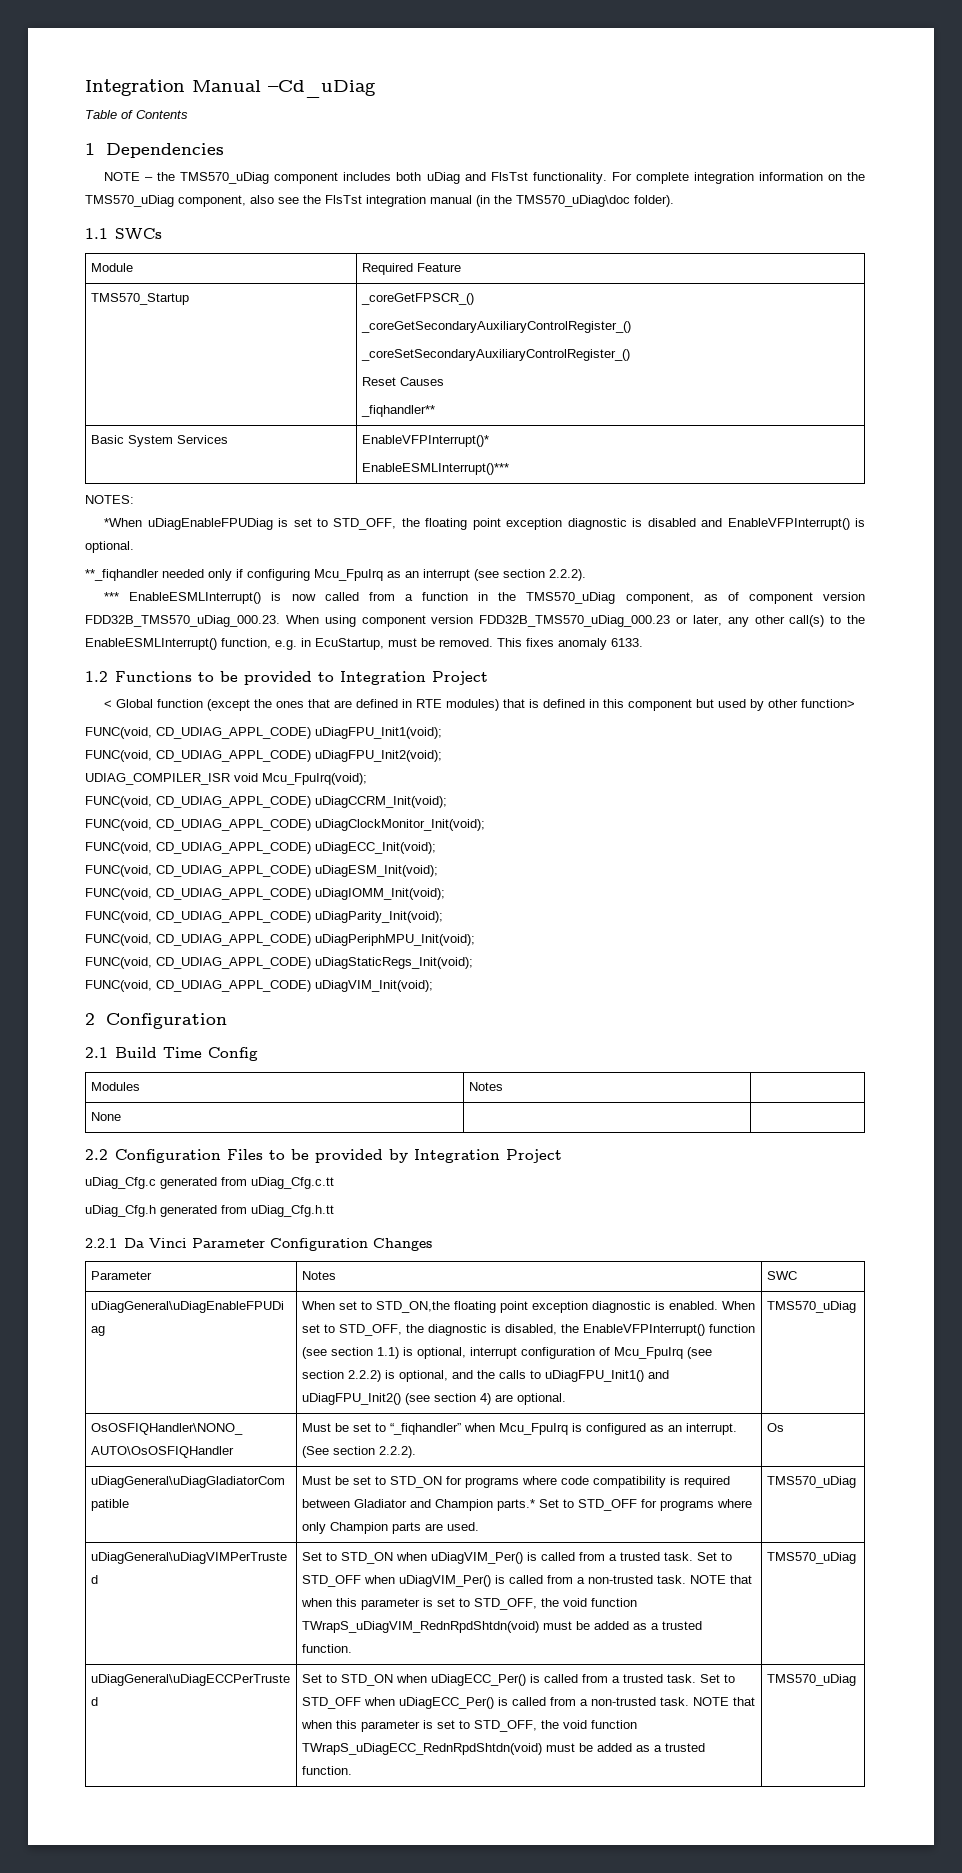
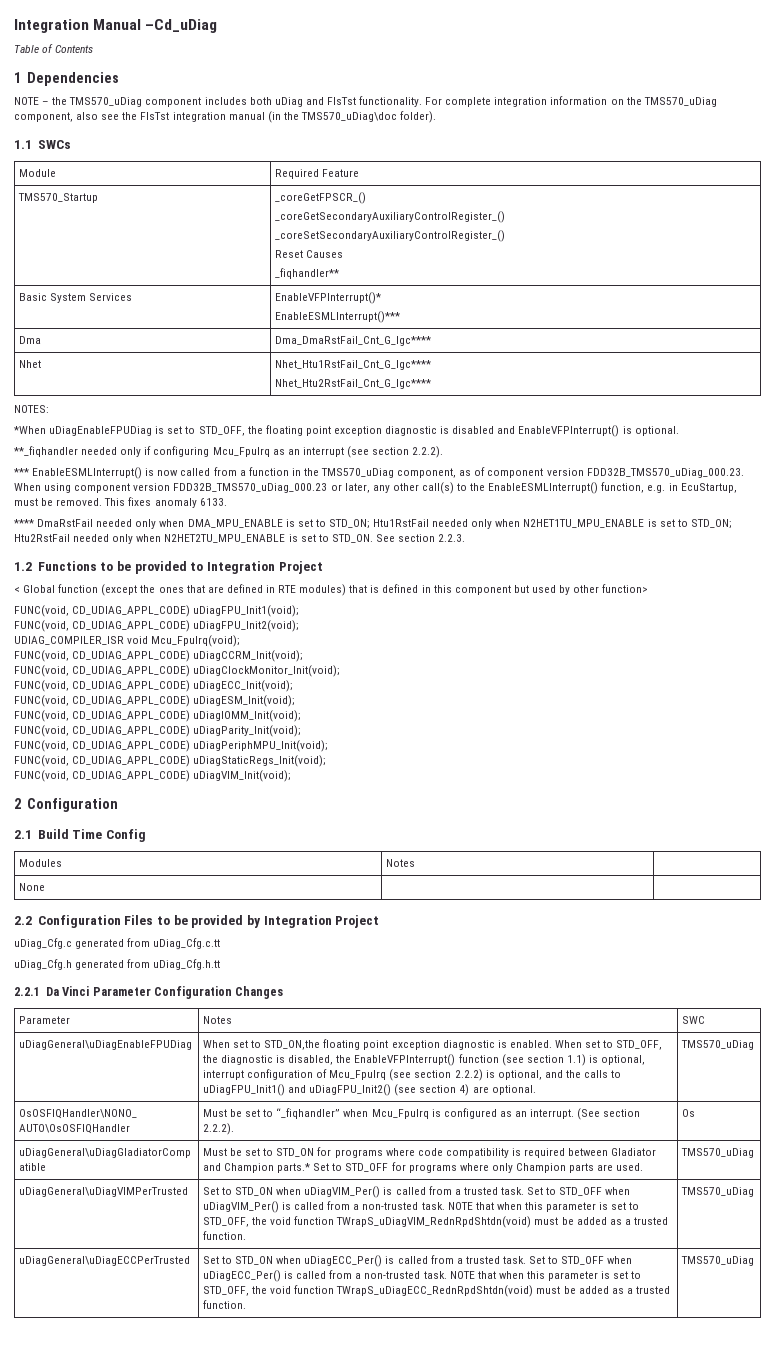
+ Dma | Dma_DmaRstFail_Cnt_G_lgc****
+ Nhet | Nhet_Htu1RstFail_Cnt_G_lgc****
+ Nhet_Htu2RstFail_Cnt_G_lgc****
+ **** DmaRstFail needed only when DMA_MPU_ENABLE is set to STD_ON; Htu1RstFail needed only when N2HET1TU_MPU_ENABLE is set to STD_ON; Htu2RstFail needed only when N2HET2TU_MPU_ENABLE is set to STD_ON. See section 2.2.3.

